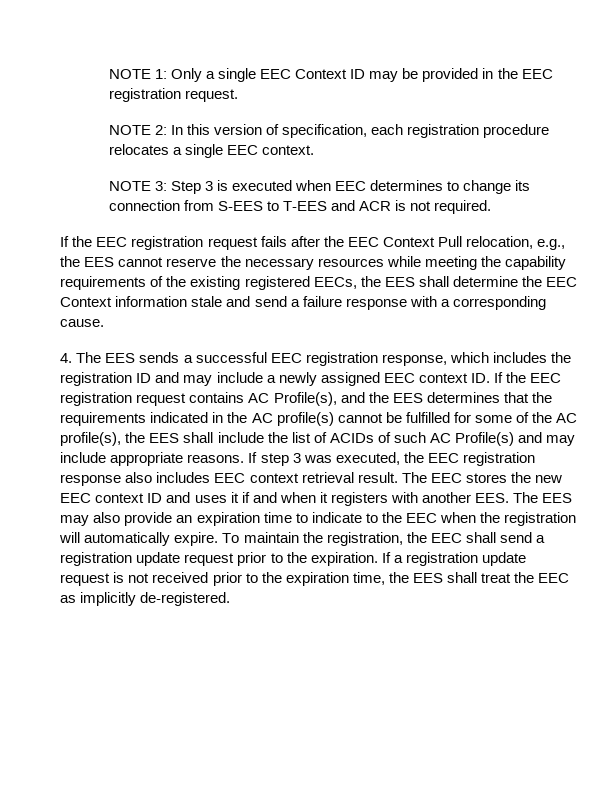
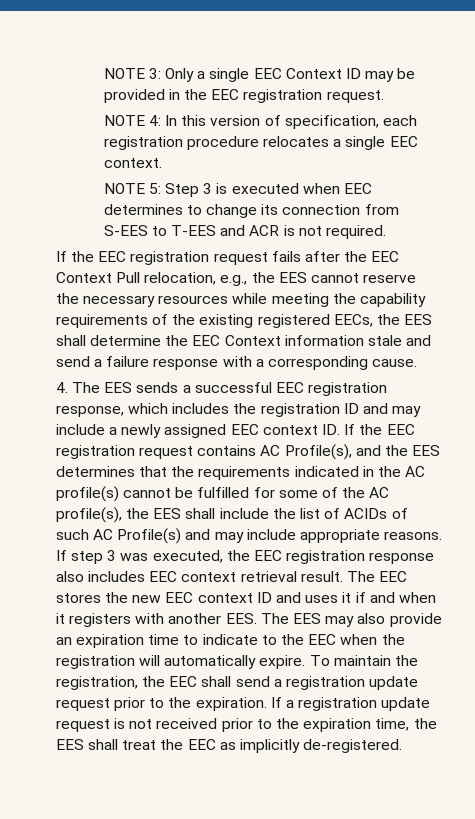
- NOTE 1: Only a single EEC Context ID may be provided in the EEC registration request.
+ NOTE 3: Only a single EEC Context ID may be provided in the EEC registration request.
- NOTE 2: In this version of specification, each registration procedure relocates a single EEC context.
+ NOTE 4: In this version of specification, each registration procedure relocates a single EEC context.
- NOTE 3: Step 3 is executed when EEC determines to change its connection from S-EES to T-EES and ACR is not required.
+ NOTE 5: Step 3 is executed when EEC determines to change its connection from S-EES to T-EES and ACR is not required.

